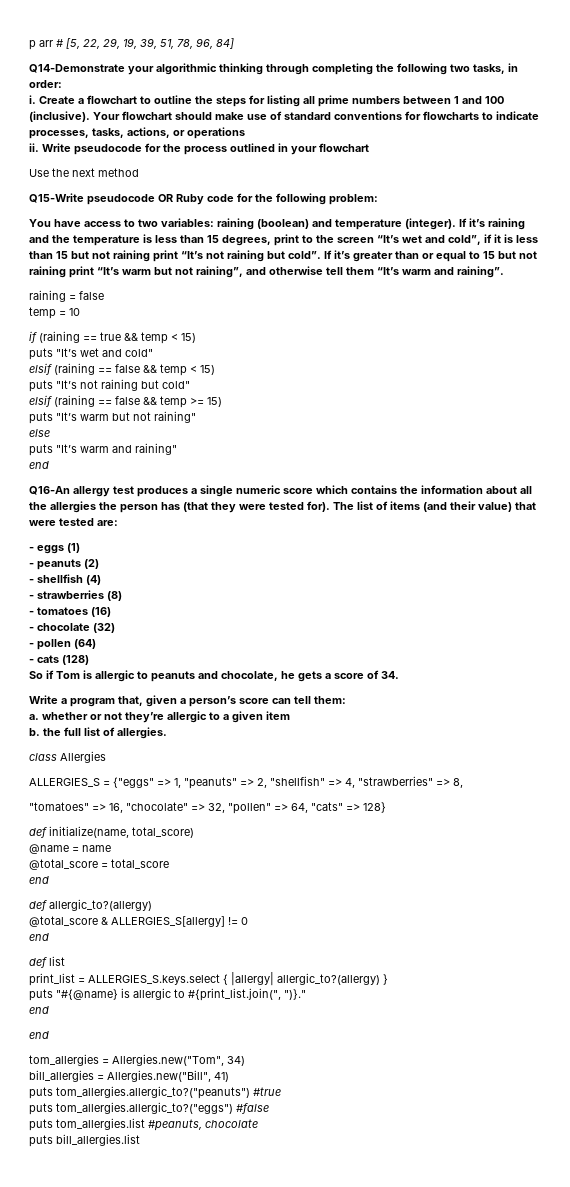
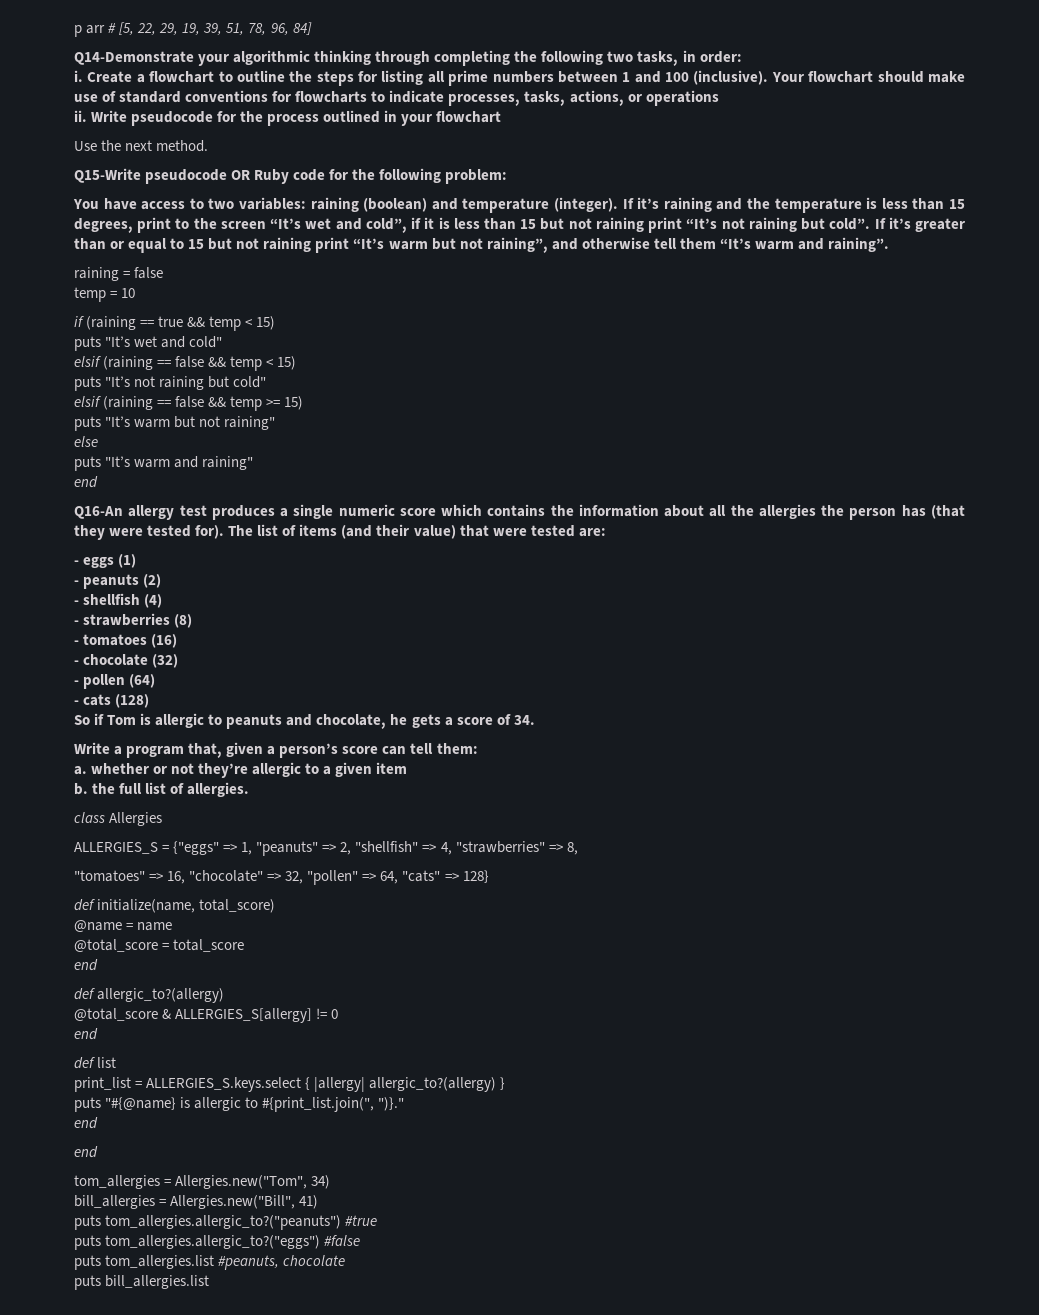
- Use the next method
+ Use the next method.

